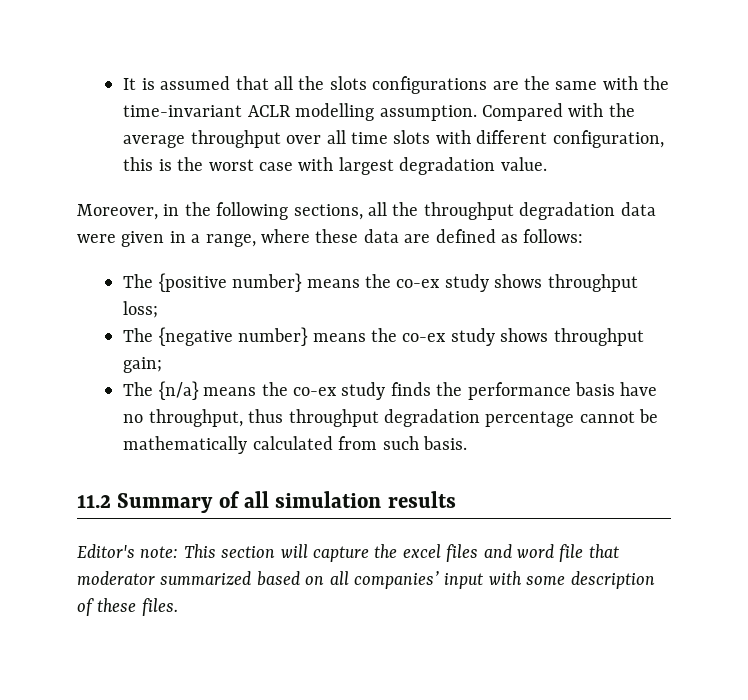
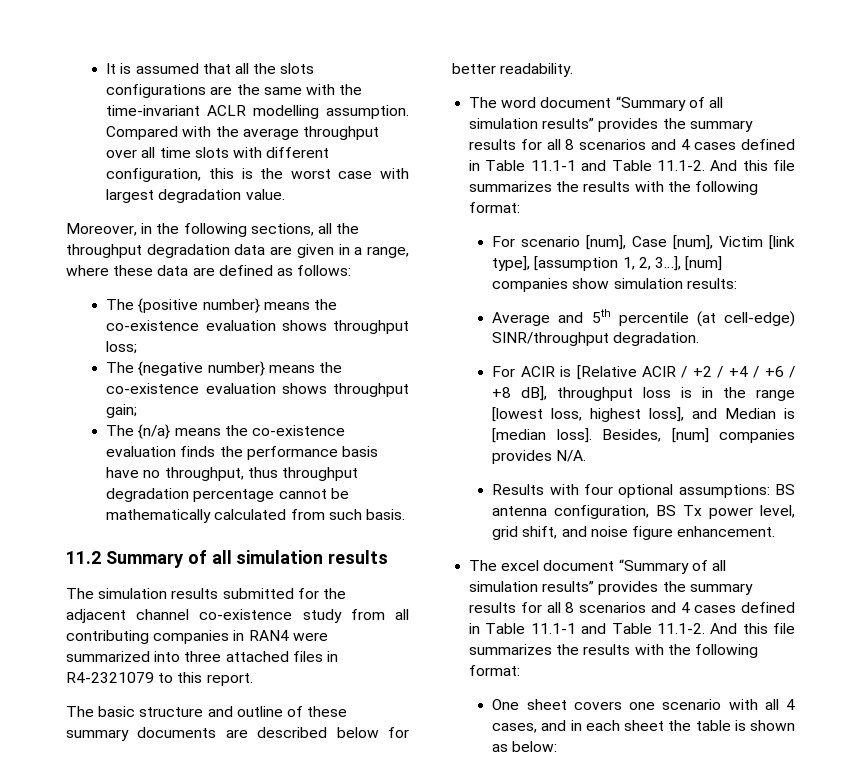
- Moreover, in the following sections, all the throughput degradation data were given in a range, where these data are defined as follows:
+ Moreover, in the following sections, all the throughput degradation data are given in a range, where these data are defined as follows:
- The {positive number} means the co-ex study shows throughput loss;
+ The {positive number} means the co-existence evaluation shows throughput loss;
- The {negative number} means the co-ex study shows throughput gain;
+ The {negative number} means the co-existence evaluation shows throughput gain;
- The {n/a} means the co-ex study finds the performance basis have no throughput, thus throughput degradation percentage cannot be mathematically calculated from such basis.
+ The {n/a} means the co-existence evaluation finds the performance basis have no throughput, thus throughput degradation percentage cannot be mathematically calculated from such basis.
- Editor's note: This section will capture the excel files and word file that moderator summarized based on all companies’ input with some description of these files.
+ The simulation results submitted for the adjacent channel co-existence study from all contributing companies in RAN4 were summarized into three attached files in R4-2321079 to this report.
+ The basic structure and outline of these summary documents are described below for better readability.
+ The word document “Summary of all simulation results” provides the summary results for all 8 scenarios and 4 cases defined in Table 11.1-1 and Table 11.1-2. And this file summarizes the results with the following format:
+ For scenario [num], Case [num], Victim [link type], [assumption 1, 2, 3…], [num] companies show simulation results:
+ Average and 5th percentile (at cell-edge) SINR/throughput degradation.
+ For ACIR is [Relative ACIR / +2 / +4 / +6 / +8 dB], throughput loss is in the range [lowest loss, highest loss], and Median is [median loss]. Besides, [num] companies provides N/A.
+ Results with four optional assumptions: BS antenna configuration, BS Tx power level, grid shift, and noise figure enhancement.
+ The excel document “Summary of all simulation results” provides the summary results for all 8 scenarios and 4 cases defined in Table 11.1-1 and Table 11.1-2. And this file summarizes the results with the following format:
+ One sheet covers one scenario with all 4 cases, and in each sheet the table is shown as below:

